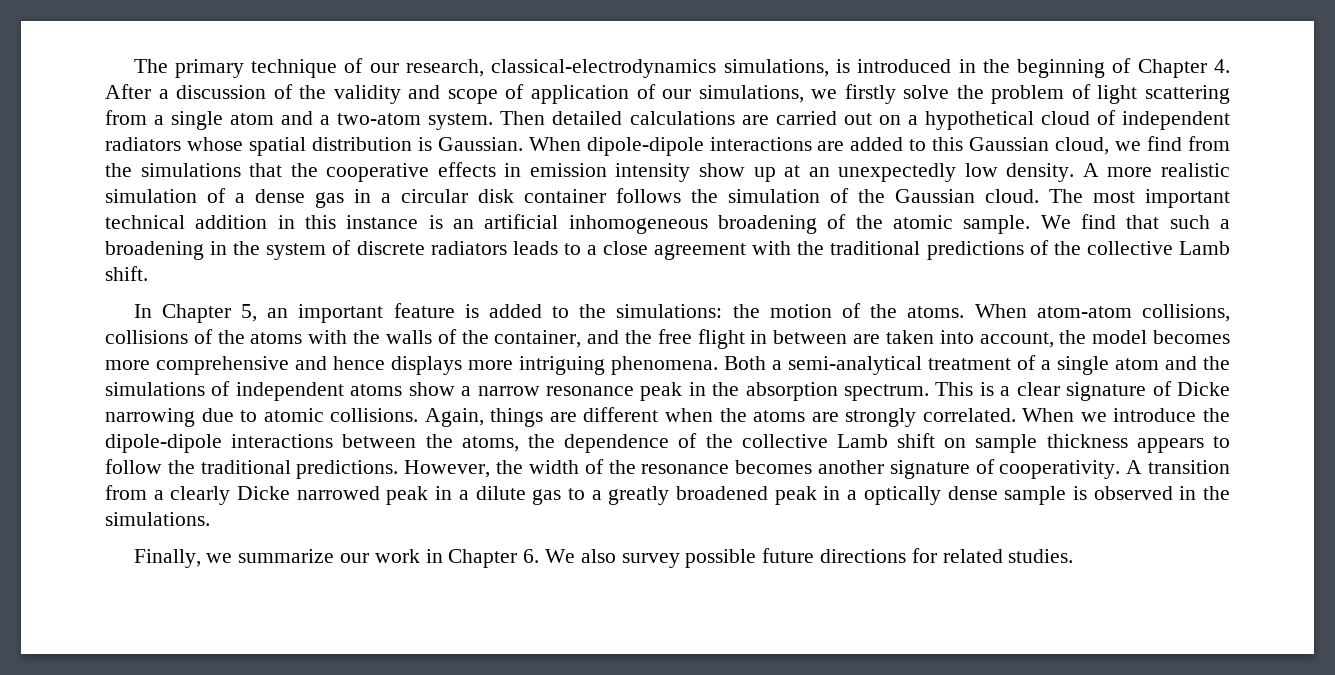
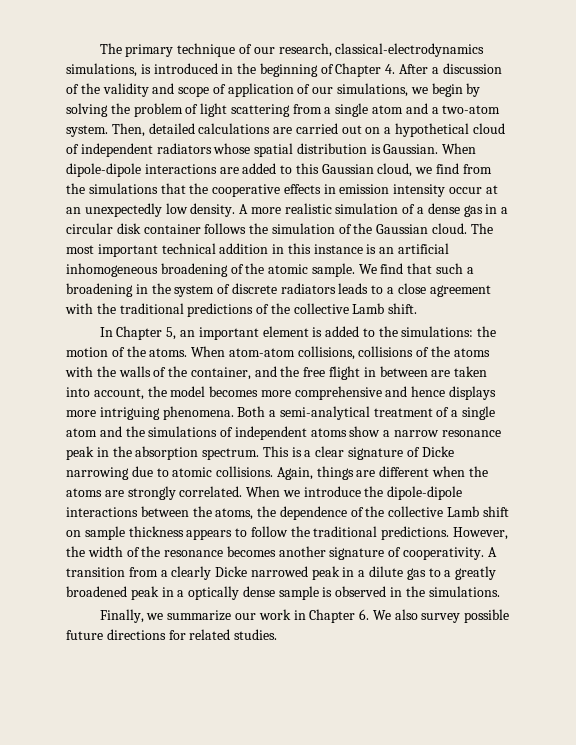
- The primary technique of our research, classical-electrodynamics simulations, is introduced in the beginning of Chapter 4. After a discussion of the validity and scope of application of our simulations, we firstly solve the problem of light scattering from a single atom and a two-atom system.
+ The primary technique of our research, classical-electrodynamics simulations, is introduced in the beginning of Chapter 4. After a discussion of the validity and scope of application of our simulations, we begin by solving the problem of light scattering from a single atom and a two-atom system.
- Then detailed calculations are carried out on a hypothetical cloud of independent radiators whose spatial distribution is Gaussian.
+ Then, detailed calculations are carried out on a hypothetical cloud of independent radiators whose spatial distribution is Gaussian.
- When dipole-dipole interactions are added to this Gaussian cloud, we find from the simulations that the cooperative effects in emission intensity show up at an unexpectedly low density.
+ When dipole-dipole interactions are added to this Gaussian cloud, we find from the simulations that the cooperative effects in emission intensity occur at an unexpectedly low density.
- In Chapter 5, an important feature is added to the simulations: the motion of the atoms.
+ In Chapter 5, an important element is added to the simulations: the motion of the atoms.

